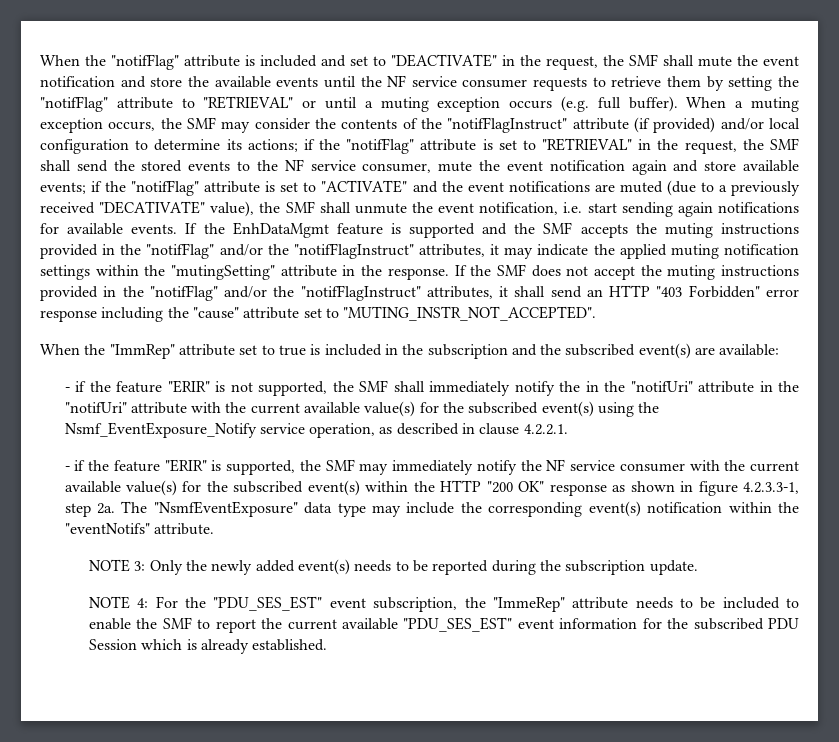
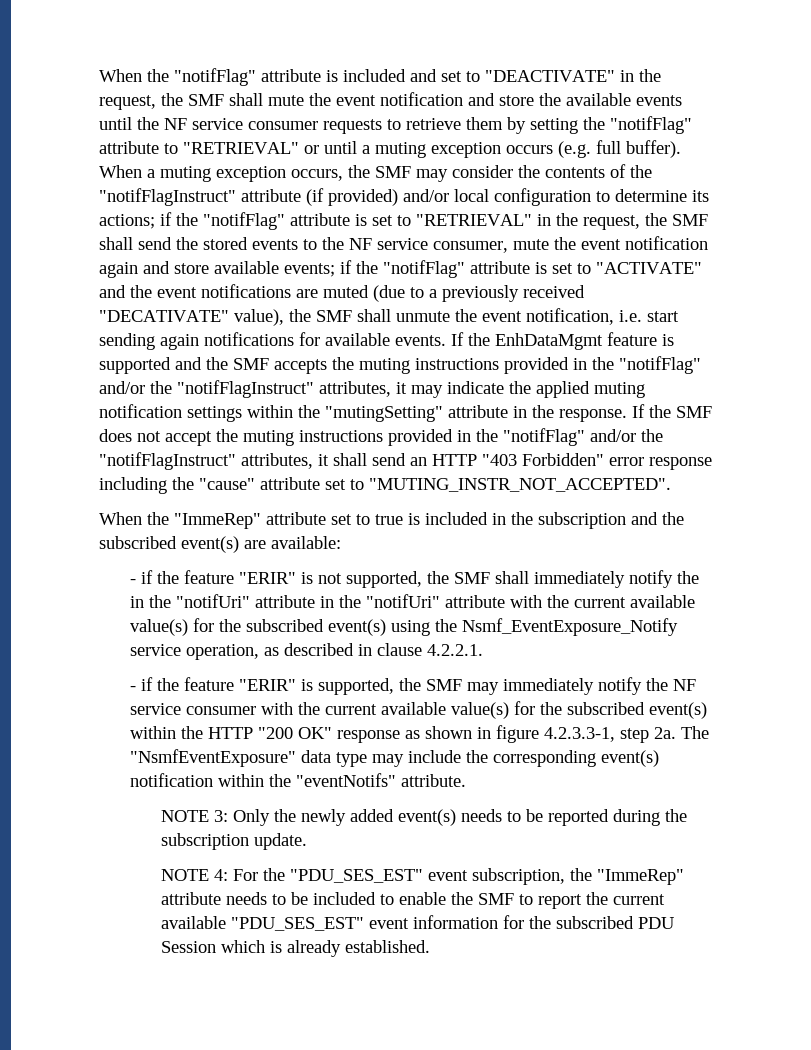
- When the "ImmRep" attribute set to true is included in the subscription and the subscribed event(s) are available:
+ When the "ImmeRep" attribute set to true is included in the subscription and the subscribed event(s) are available:

